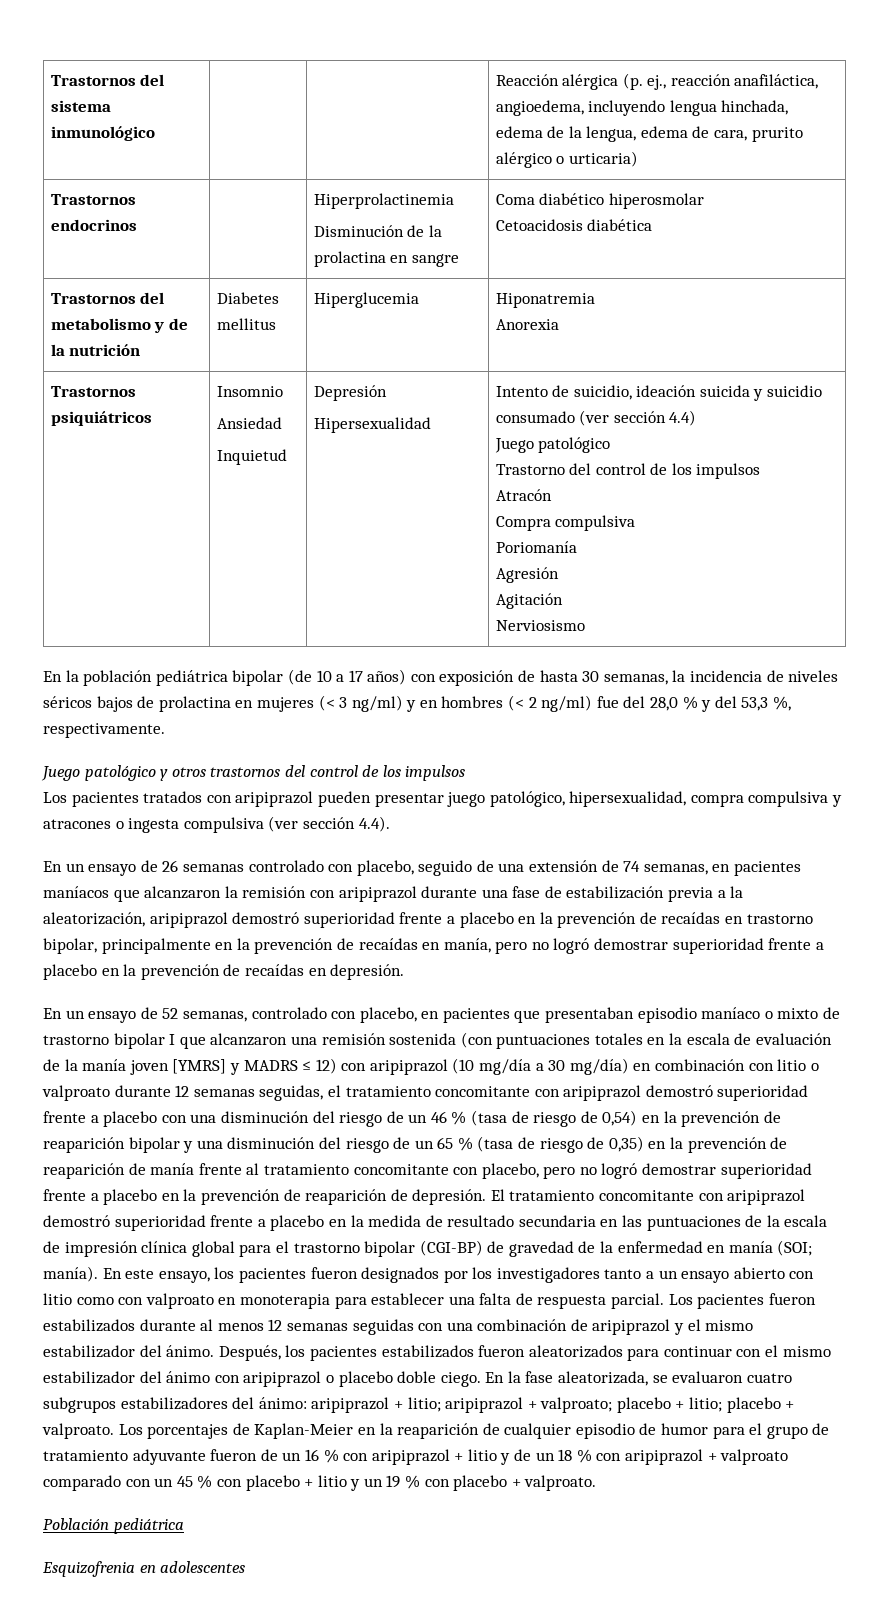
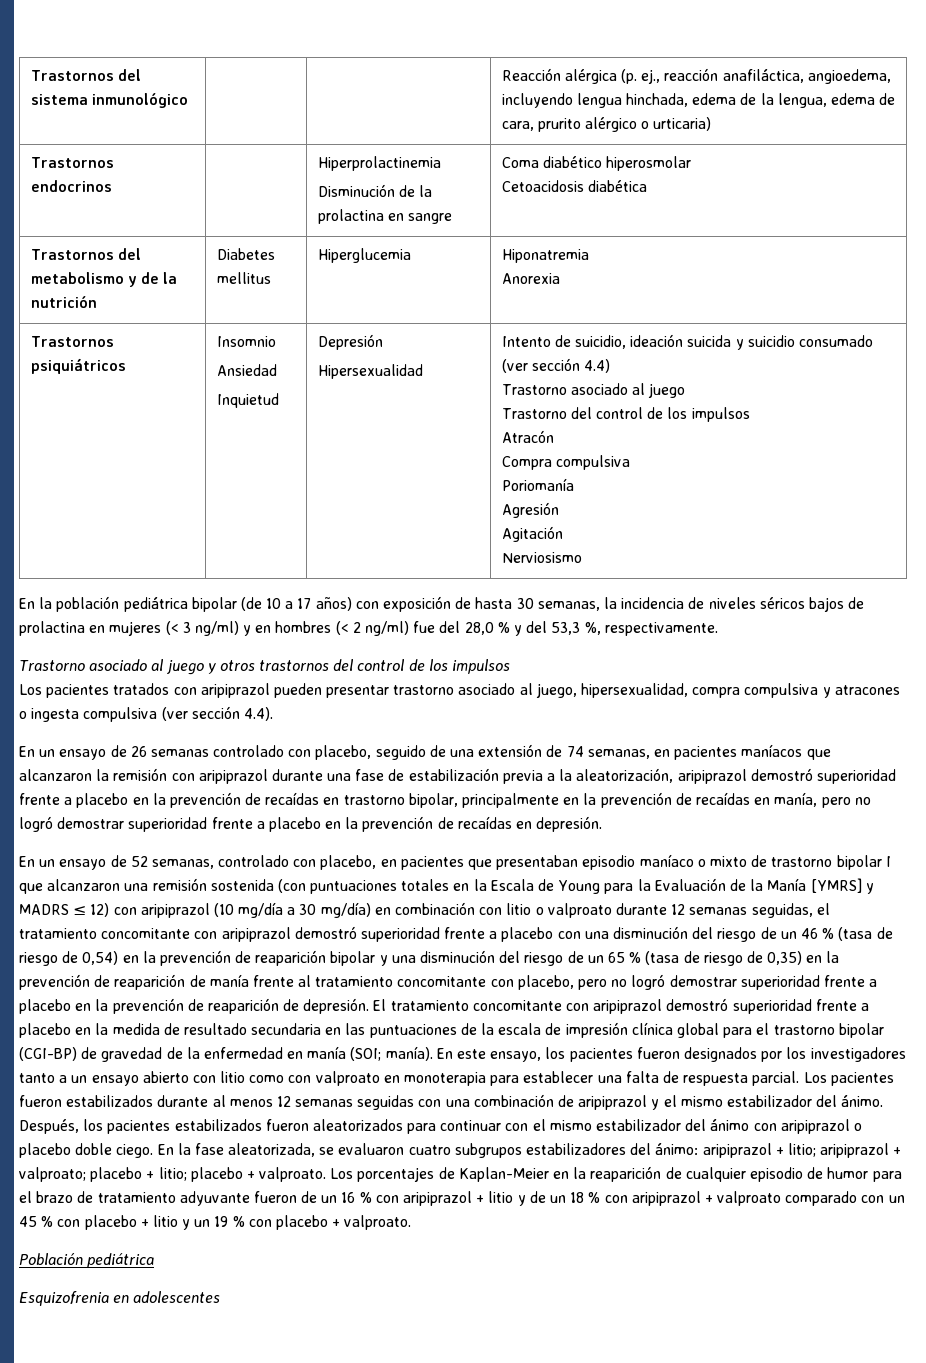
  Trastornos psiquiátricos | Insomnio
  Ansiedad
  Inquietud | Depresión
  Hipersexualidad | Intento de suicidio, ideación suicida y suicidio consumado (ver sección 4.4)
- Juego patológico
+ Trastorno asociado al juego
- Juego patológico y otros trastornos del control de los impulsos
+ Trastorno asociado al juego y otros trastornos del control de los impulsos
- Los pacientes tratados con aripiprazol pueden presentar juego patológico, hipersexualidad, compra compulsiva y atracones o ingesta compulsiva (ver sección 4.4).
+ Los pacientes tratados con aripiprazol pueden presentar trastorno asociado al juego, hipersexualidad, compra compulsiva y atracones o ingesta compulsiva (ver sección 4.4).
- En un ensayo de 52 semanas, controlado con placebo, en pacientes que presentaban episodio maníaco o mixto de trastorno bipolar I que alcanzaron una remisión sostenida (con puntuaciones totales en la escala de evaluación de la manía joven [YMRS] y MADRS ≤ 12) con aripiprazol (10 mg/día a 30 mg/día) en combinación con litio o valproato durante 12 semanas seguidas, el tratamiento concomitante con aripiprazol demostró superioridad frente a placebo con una disminución del riesgo de un 46 % (tasa de riesgo de 0,54) en la prevención de reaparición bipolar y una disminución del riesgo de un 65 % (tasa de riesgo de 0,35) en la prevención de reaparición de manía frente al tratamiento concomitante con placebo, pero no logró demostrar superioridad frente a placebo en la prevención de reaparición de depresión.
+ En un ensayo de 52 semanas, controlado con placebo, en pacientes que presentaban episodio maníaco o mixto de trastorno bipolar I que alcanzaron una remisión sostenida (con puntuaciones totales en la Escala de Young para la Evaluación de la Manía [YMRS] y MADRS ≤ 12) con aripiprazol (10 mg/día a 30 mg/día) en combinación con litio o valproato durante 12 semanas seguidas, el tratamiento concomitante con aripiprazol demostró superioridad frente a placebo con una disminución del riesgo de un 46 % (tasa de riesgo de 0,54) en la prevención de reaparición bipolar y una disminución del riesgo de un 65 % (tasa de riesgo de 0,35) en la prevención de reaparición de manía frente al tratamiento concomitante con placebo, pero no logró demostrar superioridad frente a placebo en la prevención de reaparición de depresión.
- Los porcentajes de Kaplan-Meier en la reaparición de cualquier episodio de humor para el grupo de tratamiento adyuvante fueron de un 16 % con aripiprazol + litio y de un 18 % con aripiprazol + valproato comparado con un 45 % con placebo + litio y un 19 % con placebo + valproato.
+ Los porcentajes de Kaplan-Meier en la reaparición de cualquier episodio de humor para el brazo de tratamiento adyuvante fueron de un 16 % con aripiprazol + litio y de un 18 % con aripiprazol + valproato comparado con un 45 % con placebo + litio y un 19 % con placebo + valproato.

